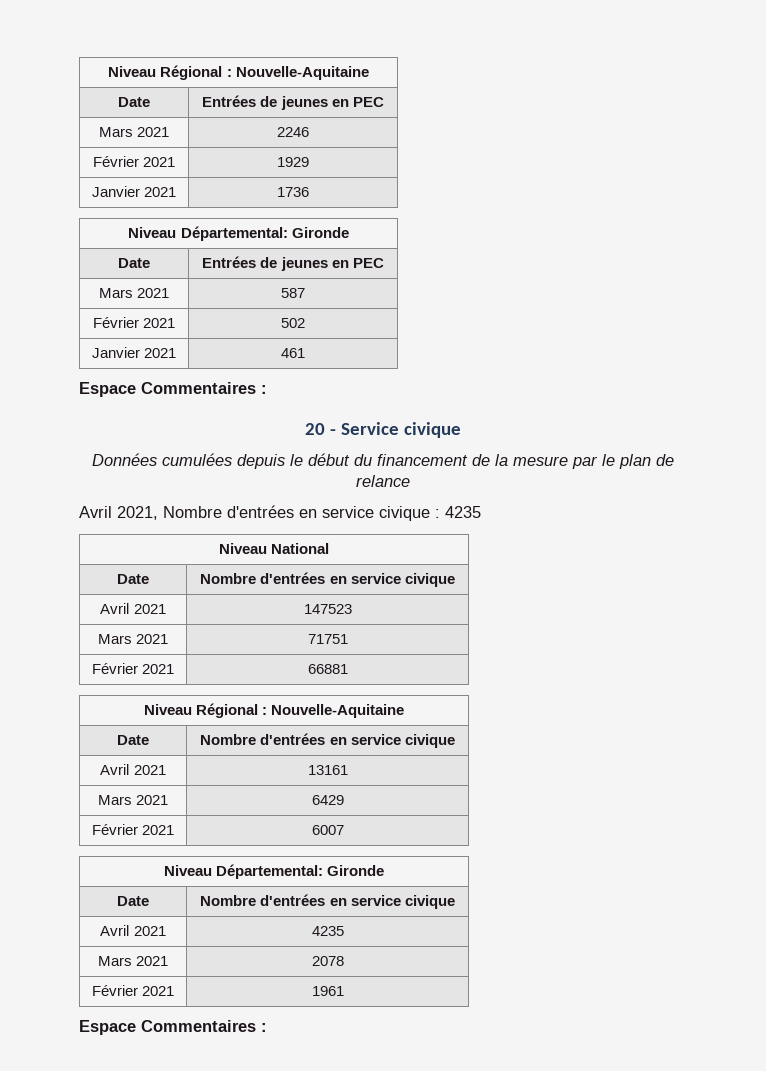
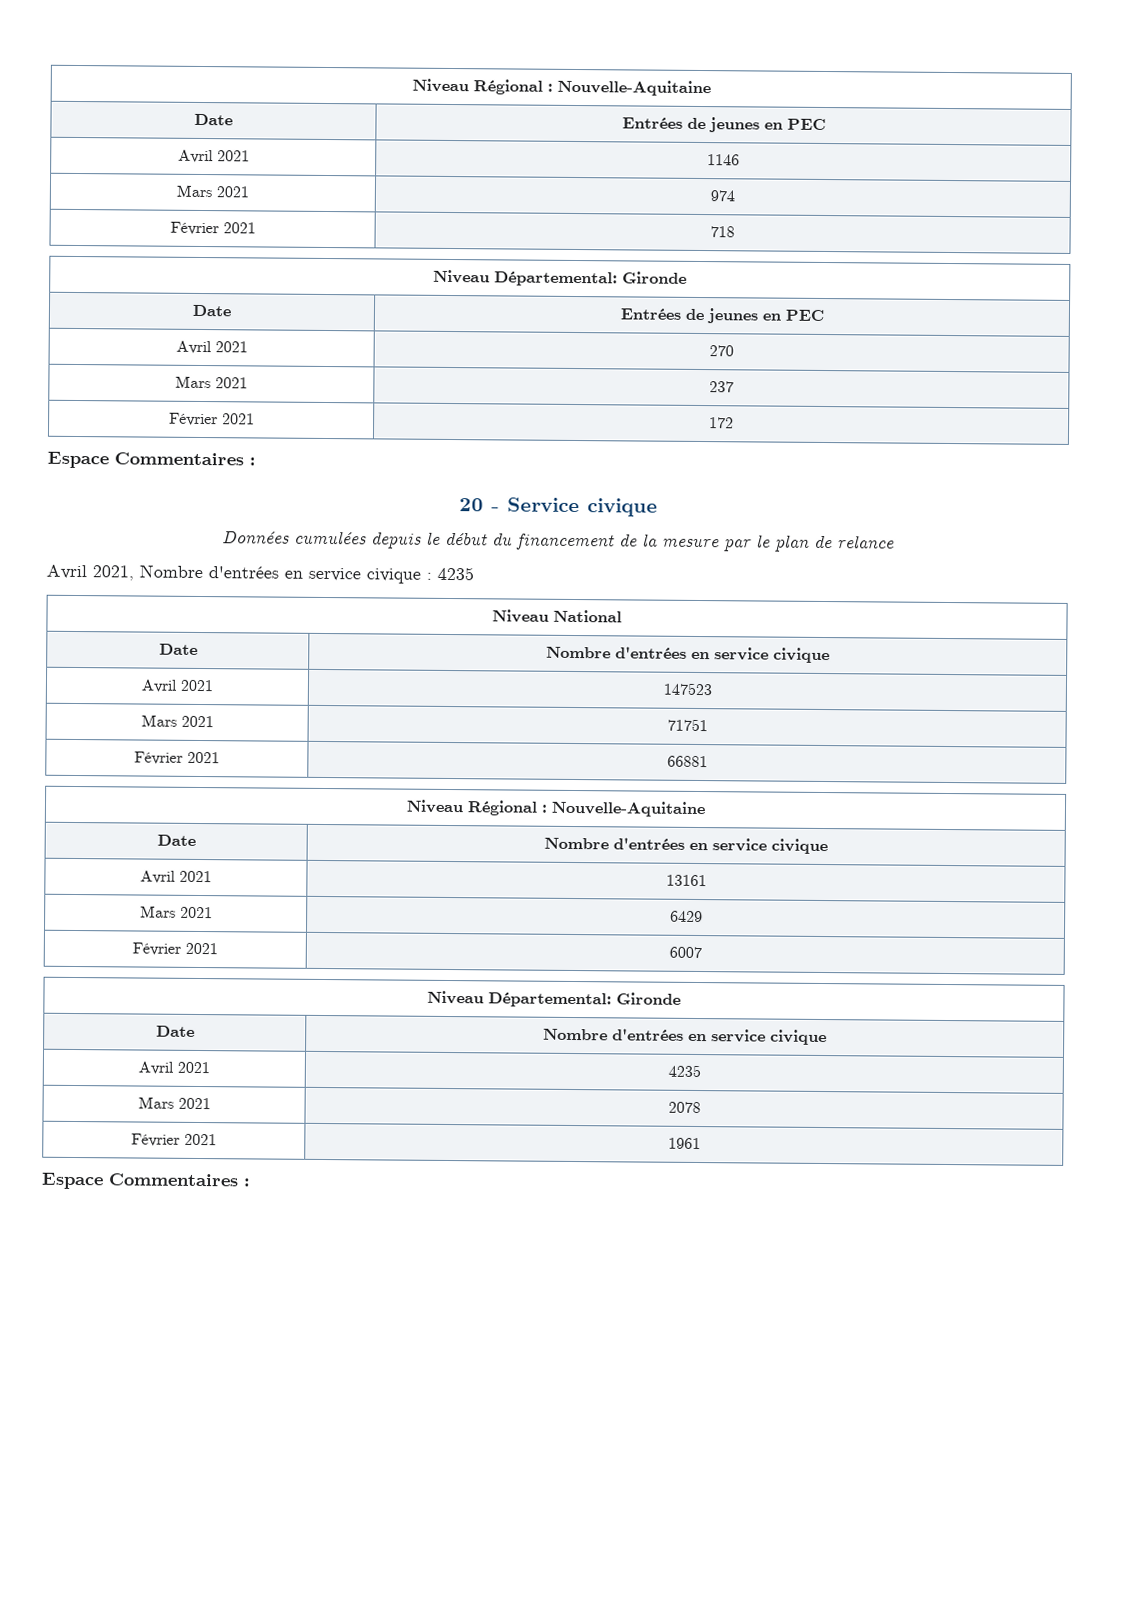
- Mars 2021 | 2246
- Février 2021 | 1929
- Janvier 2021 | 1736
+ Avril 2021 | 1146
+ Mars 2021 | 974
+ Février 2021 | 718
- Mars 2021 | 587
- Février 2021 | 502
- Janvier 2021 | 461
+ Avril 2021 | 270
+ Mars 2021 | 237
+ Février 2021 | 172

